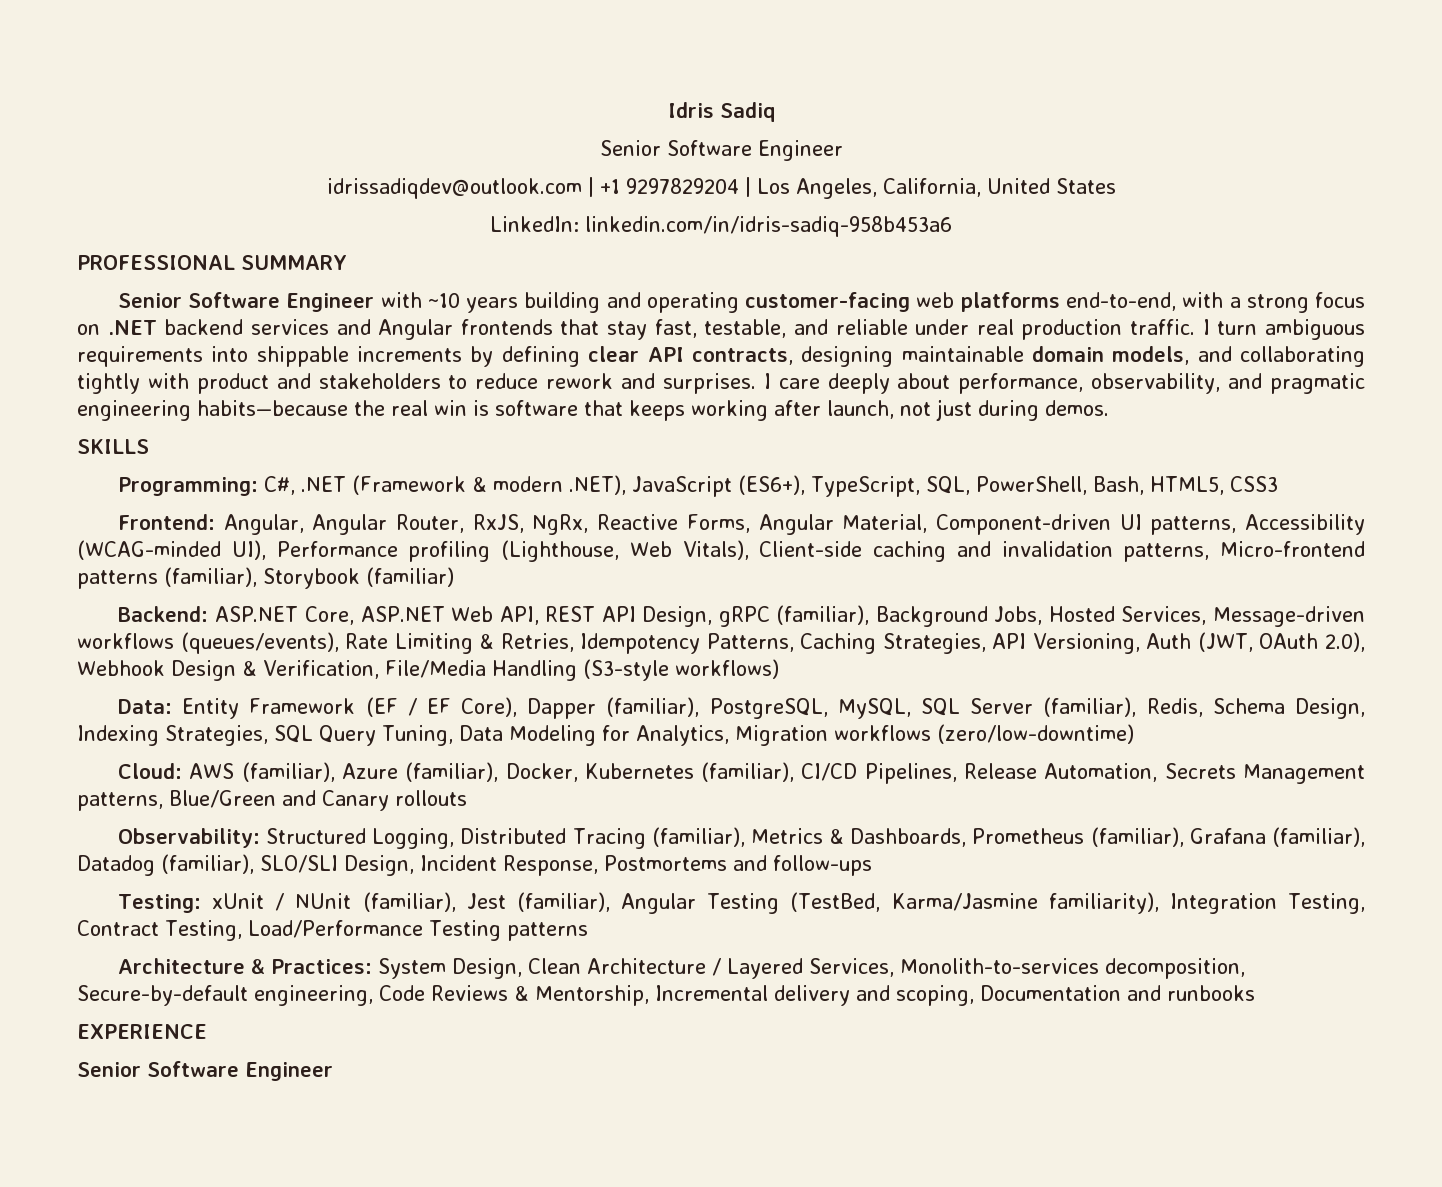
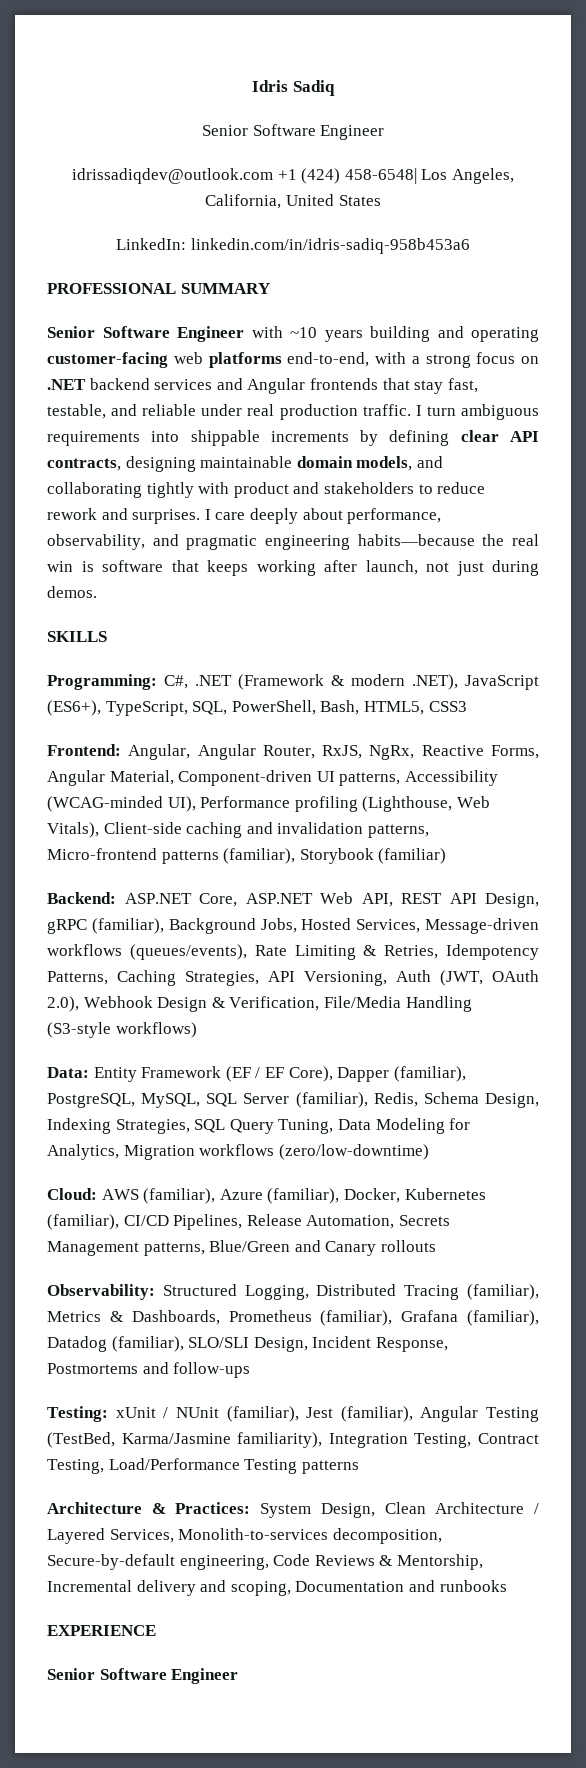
- idrissadiqdev@outlook.com | +1 9297829204 | Los Angeles, California, United States
+ idrissadiqdev@outlook.com +1 (424) 458-6548| Los Angeles, California, United States

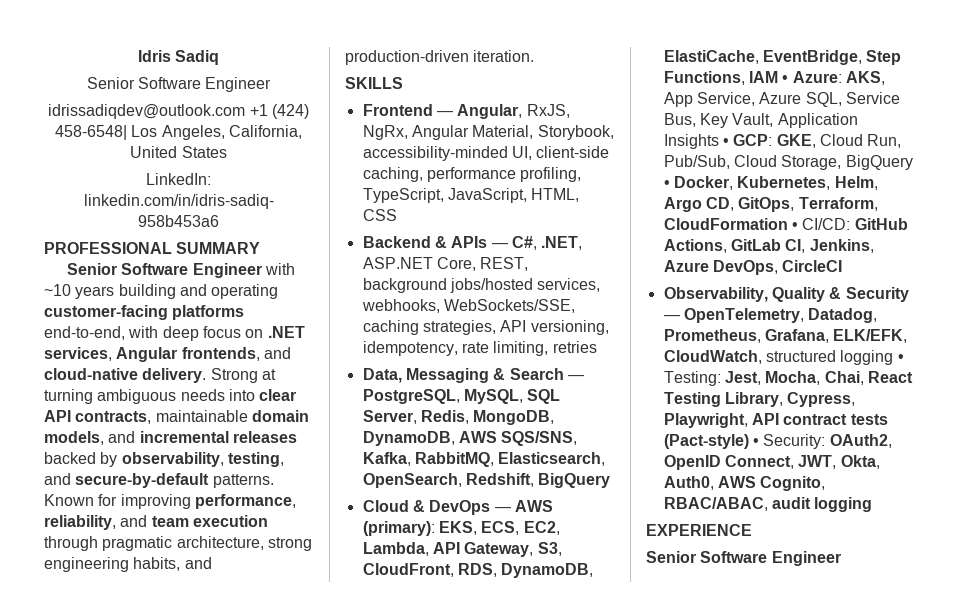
- Senior Software Engineer with ~10 years building and operating customer-facing web platforms end-to-end, with a strong focus on .NET backend services and Angular frontends that stay fast, testable, and reliable under real production traffic. I turn ambiguous requirements into shippable increments by defining clear API contracts, designing maintainable domain models, and collaborating tightly with product and stakeholders to reduce rework and surprises. I care deeply about performance, observability, and pragmatic engineering habits—because the real win is software that keeps working after launch, not just during demos.
+ Senior Software Engineer with ~10 years building and operating customer-facing platforms end-to-end, with deep focus on .NET services, Angular frontends, and cloud-native delivery. Strong at turning ambiguous needs into clear API contracts, maintainable domain models, and incremental releases backed by observability, testing, and secure-by-default patterns. Known for improving performance, reliability, and team execution through pragmatic architecture, strong engineering habits, and production-driven iteration.
  SKILLS
- Programming: C#, .NET (Framework & modern .NET), JavaScript (ES6+), TypeScript, SQL, PowerShell, Bash, HTML5, CSS3
- Frontend: Angular, Angular Router, RxJS, NgRx, Reactive Forms, Angular Material, Component-driven UI patterns, Accessibility (WCAG-minded UI), Performance profiling (Lighthouse, Web Vitals), Client-side caching and invalidation patterns, Micro-frontend patterns (familiar), Storybook (familiar)
- Backend: ASP.NET Core, ASP.NET Web API, REST API Design, gRPC (familiar), Background Jobs, Hosted Services, Message-driven workflows (queues/events), Rate Limiting & Retries, Idempotency Patterns, Caching Strategies, API Versioning, Auth (JWT, OAuth 2.0), Webhook Design & Verification, File/Media Handling (S3-style workflows)
- Data: Entity Framework (EF / EF Core), Dapper (familiar), PostgreSQL, MySQL, SQL Server (familiar), Redis, Schema Design, Indexing Strategies, SQL Query Tuning, Data Modeling for Analytics, Migration workflows (zero/low-downtime)
- Cloud: AWS (familiar), Azure (familiar), Docker, Kubernetes (familiar), CI/CD Pipelines, Release Automation, Secrets Management patterns, Blue/Green and Canary rollouts
- Observability: Structured Logging, Distributed Tracing (familiar), Metrics & Dashboards, Prometheus (familiar), Grafana (familiar), Datadog (familiar), SLO/SLI Design, Incident Response, Postmortems and follow-ups
- Testing: xUnit / NUnit (familiar), Jest (familiar), Angular Testing (TestBed, Karma/Jasmine familiarity), Integration Testing, Contract Testing, Load/Performance Testing patterns
- Architecture & Practices: System Design, Clean Architecture / Layered Services, Monolith-to-services decomposition, Secure-by-default engineering, Code Reviews & Mentorship, Incremental delivery and scoping, Documentation and runbooks
+ Frontend — Angular, RxJS, NgRx, Angular Material, Storybook, accessibility-minded UI, client-side caching, performance profiling, TypeScript, JavaScript, HTML, CSS
+ Backend & APIs — C#, .NET, ASP.NET Core, REST, background jobs/hosted services, webhooks, WebSockets/SSE, caching strategies, API versioning, idempotency, rate limiting, retries
+ Data, Messaging & Search — PostgreSQL, MySQL, SQL Server, Redis, MongoDB, DynamoDB, AWS SQS/SNS, Kafka, RabbitMQ, Elasticsearch, OpenSearch, Redshift, BigQuery
+ Cloud & DevOps — AWS (primary): EKS, ECS, EC2, Lambda, API Gateway, S3, CloudFront, RDS, DynamoDB, ElastiCache, EventBridge, Step Functions, IAM • Azure: AKS, App Service, Azure SQL, Service Bus, Key Vault, Application Insights • GCP: GKE, Cloud Run, Pub/Sub, Cloud Storage, BigQuery • Docker, Kubernetes, Helm, Argo CD, GitOps, Terraform, CloudFormation • CI/CD: GitHub Actions, GitLab CI, Jenkins, Azure DevOps, CircleCI
+ Observability, Quality & Security — OpenTelemetry, Datadog, Prometheus, Grafana, ELK/EFK, CloudWatch, structured logging • Testing: Jest, Mocha, Chai, React Testing Library, Cypress, Playwright, API contract tests (Pact-style) • Security: OAuth2, OpenID Connect, JWT, Okta, Auth0, AWS Cognito, RBAC/ABAC, audit logging

